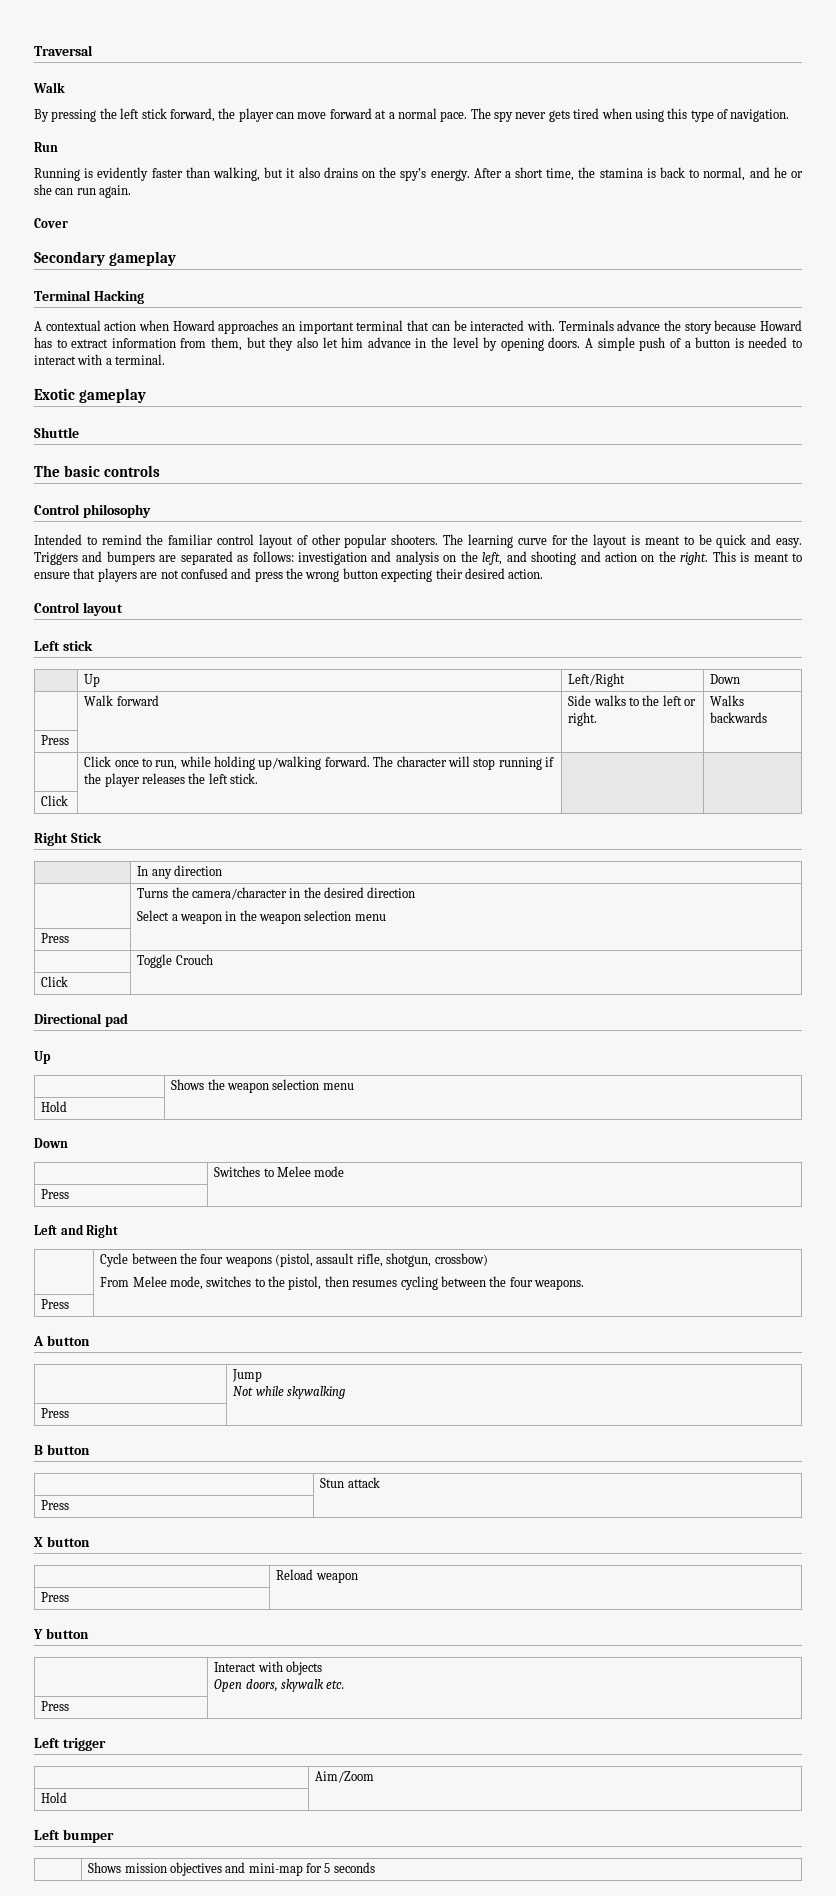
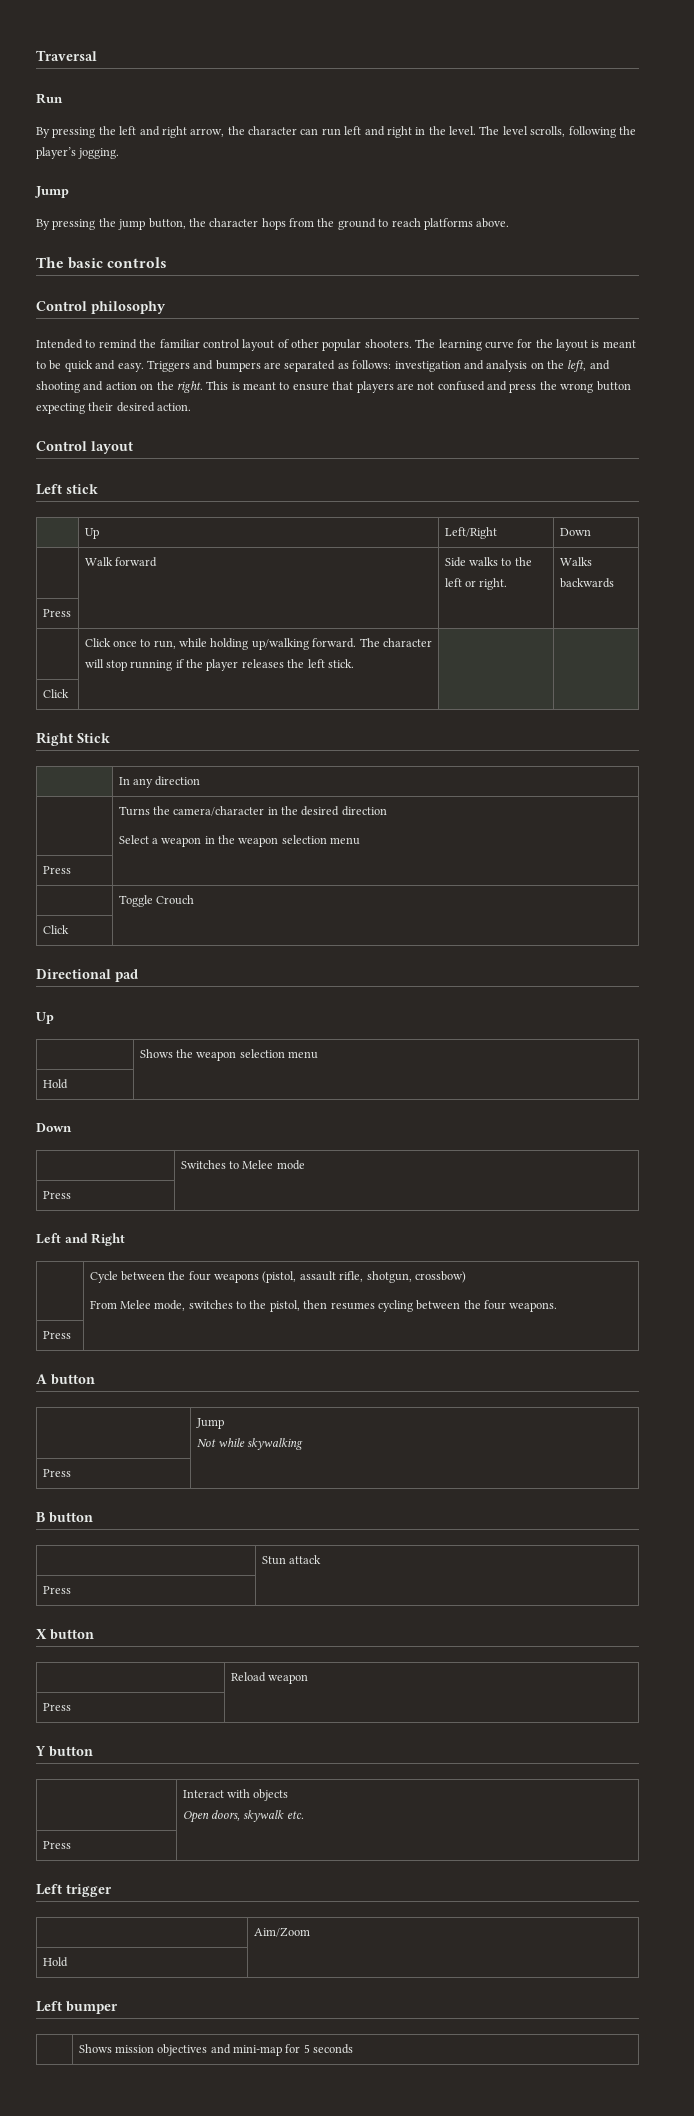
  Traversal
- Walk
+ Run
- By pressing the left stick forward, the player can move forward at a normal pace. The spy never gets tired when using this type of navigation.
- Run
- Running is evidently faster than walking, but it also drains on the spy’s energy. After a short time, the stamina is back to normal, and he or she can run again.
- Cover
- Secondary gameplay
- Terminal Hacking
- A contextual action when Howard approaches an important terminal that can be interacted with. Terminals advance the story because Howard has to extract information from them, but they also let him advance in the level by opening doors. A simple push of a button is needed to interact with a terminal.
- Exotic gameplay
- Shuttle
+ By pressing the left and right arrow, the character can run left and right in the level. The level scrolls, following the player’s jogging.
+ Jump
+ By pressing the jump button, the character hops from the ground to reach platforms above.

